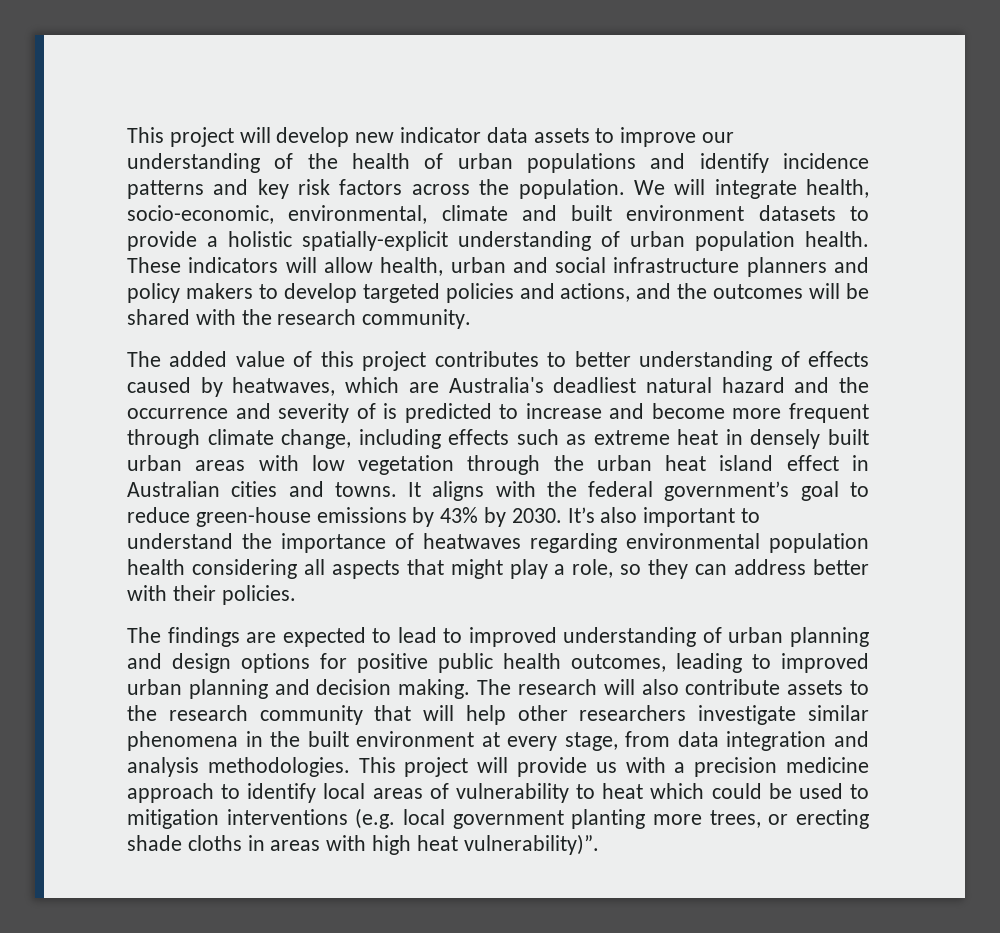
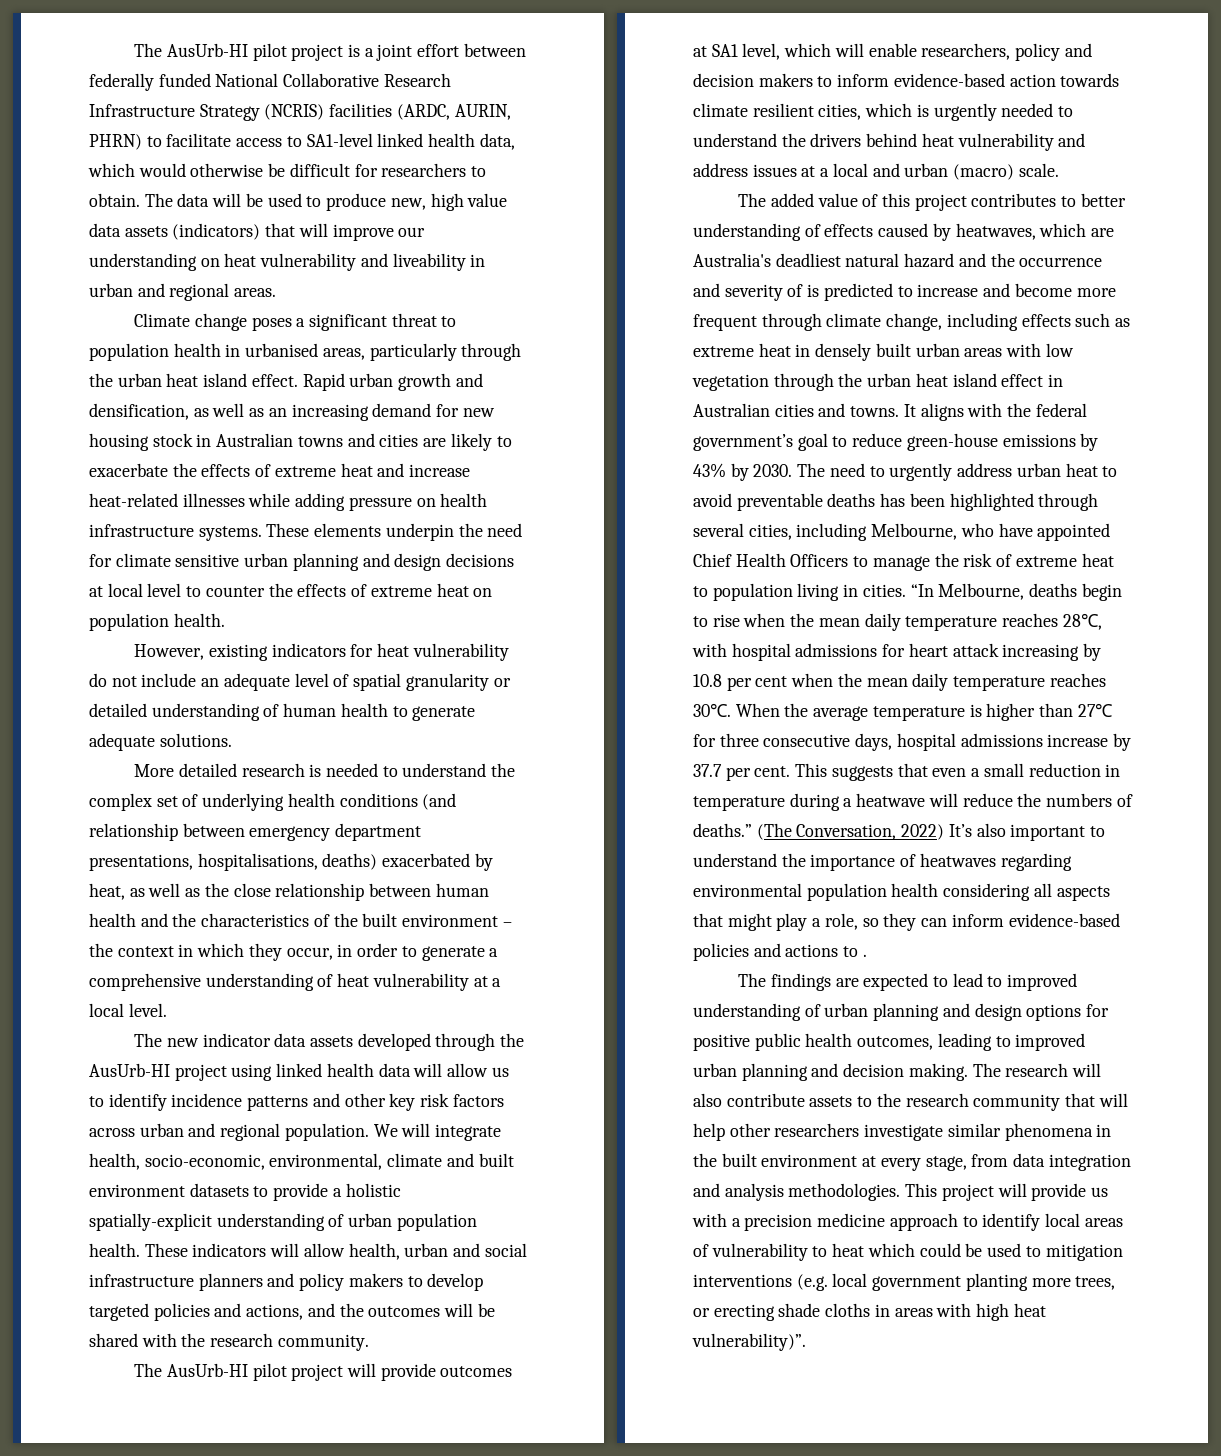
- This project will develop new indicator data assets to improve our understanding of the health of urban populations and identify incidence patterns and key risk factors across the population.
+ The AusUrb-HI pilot project is a joint effort between federally funded National Collaborative Research Infrastructure Strategy (NCRIS) facilities (ARDC, AURIN, PHRN) to facilitate access to SA1-level linked health data, which would otherwise be difficult for researchers to obtain. The data will be used to produce new, high value data assets (indicators) that will improve our understanding on heat vulnerability and liveability in urban and regional areas.
+ Climate change poses a significant threat to population health in urbanised areas, particularly through the urban heat island effect. Rapid urban growth and densification, as well as an increasing demand for new housing stock in Australian towns and cities are likely to exacerbate the effects of extreme heat and increase heat-related illnesses while adding pressure on health infrastructure systems. These elements underpin the need for climate sensitive urban planning and design decisions at local level to counter the effects of extreme heat on population health.
+ However, existing indicators for heat vulnerability do not include an adequate level of spatial granularity or detailed understanding of human health to generate adequate solutions.
+ More detailed research is needed to understand the complex set of underlying health conditions (and relationship between emergency department presentations, hospitalisations, deaths) exacerbated by heat, as well as the close relationship between human health and the characteristics of the built environment – the context in which they occur, in order to generate a comprehensive understanding of heat vulnerability at a local level.
+ The new indicator data assets developed through the AusUrb-HI project using linked health data will allow us to identify incidence patterns and other key risk factors across urban and regional population.
+ The AusUrb-HI pilot project will provide outcomes at SA1 level, which will enable researchers, policy and decision makers to inform evidence-based action towards climate resilient cities, which is urgently needed to understand the drivers behind heat vulnerability and address issues at a local and urban (macro) scale.
- It’s also important to understand the importance of heatwaves regarding environmental population health considering all aspects that might play a role, so they can address better with their policies.
+ The need to urgently address urban heat to avoid preventable deaths has been highlighted through several cities, including Melbourne, who have appointed Chief Health Officers to manage the risk of extreme heat to population living in cities. “In Melbourne, deaths begin to rise when the mean daily temperature reaches 28℃, with hospital admissions for heart attack increasing by 10.8 per cent when the mean daily temperature reaches 30℃. When the average temperature is higher than 27℃ for three consecutive days, hospital admissions increase by 37.7 per cent. This suggests that even a small reduction in temperature during a heatwave will reduce the numbers of deaths.” (The Conversation, 2022) It’s also important to understand the importance of heatwaves regarding environmental population health considering all aspects that might play a role, so they can inform evidence-based policies and actions to .

